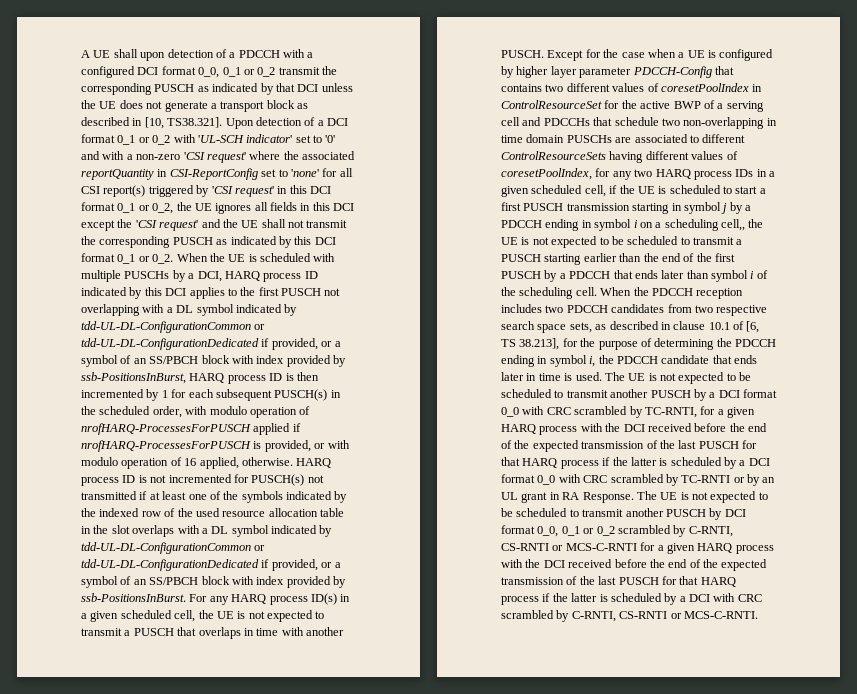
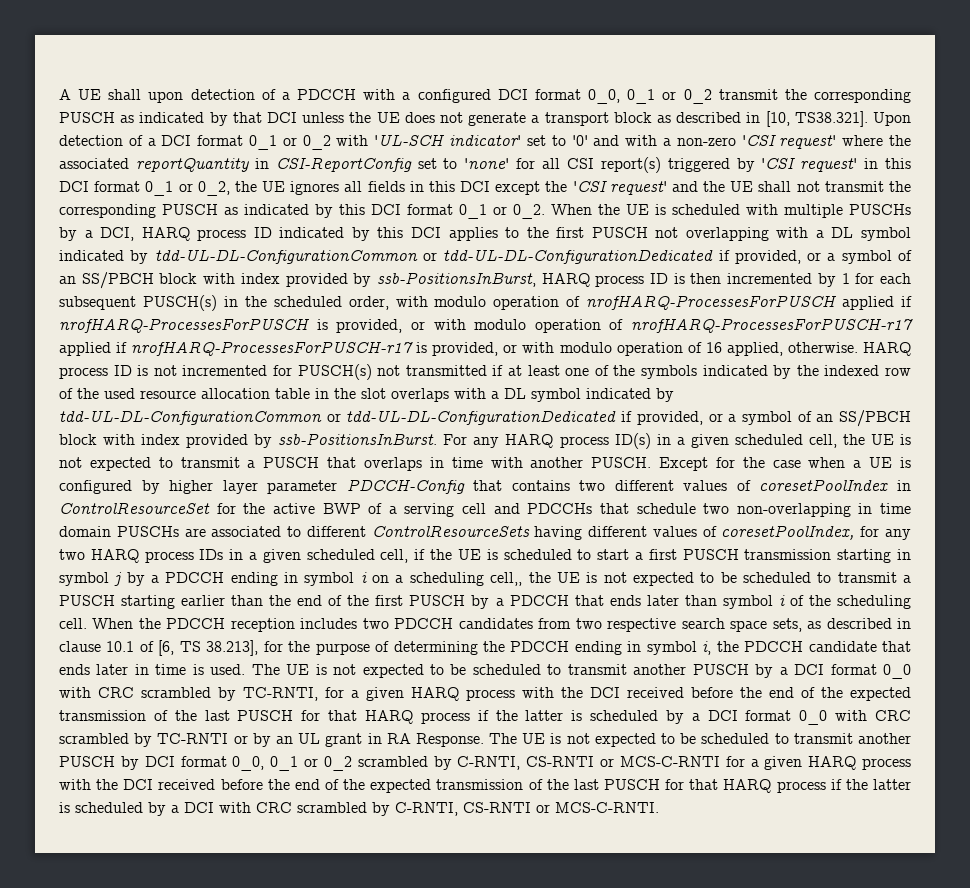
- When the UE is scheduled with multiple PUSCHs by a DCI, HARQ process ID indicated by this DCI applies to the first PUSCH not overlapping with a DL symbol indicated by tdd-UL-DL-ConfigurationCommon or tdd-UL-DL-ConfigurationDedicated if provided, or a symbol of an SS/PBCH block with index provided by ssb-PositionsInBurst, HARQ process ID is then incremented by 1 for each subsequent PUSCH(s) in the scheduled order, with modulo operation of nrofHARQ-ProcessesForPUSCH applied if nrofHARQ-ProcessesForPUSCH is provided, or with modulo operation of 16 applied, otherwise.
+ When the UE is scheduled with multiple PUSCHs by a DCI, HARQ process ID indicated by this DCI applies to the first PUSCH not overlapping with a DL symbol indicated by tdd-UL-DL-ConfigurationCommon or tdd-UL-DL-ConfigurationDedicated if provided, or a symbol of an SS/PBCH block with index provided by ssb-PositionsInBurst, HARQ process ID is then incremented by 1 for each subsequent PUSCH(s) in the scheduled order, with modulo operation of nrofHARQ-ProcessesForPUSCH applied if nrofHARQ-ProcessesForPUSCH is provided, or with modulo operation of nrofHARQ-ProcessesForPUSCH-r17 applied if nrofHARQ-ProcessesForPUSCH-r17 is provided, or with modulo operation of 16 applied, otherwise.

